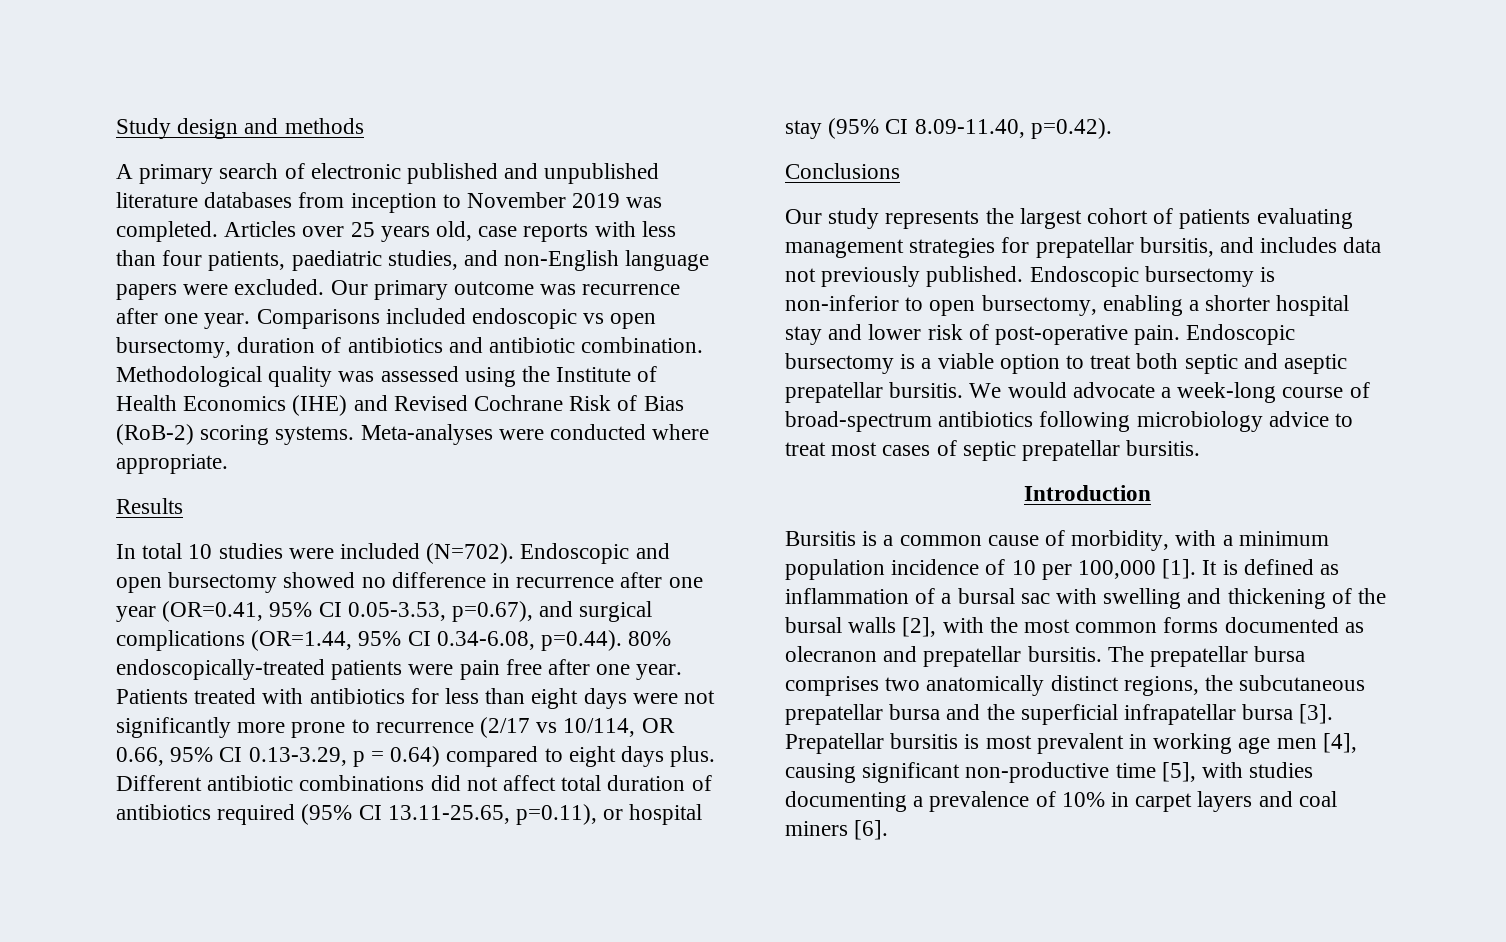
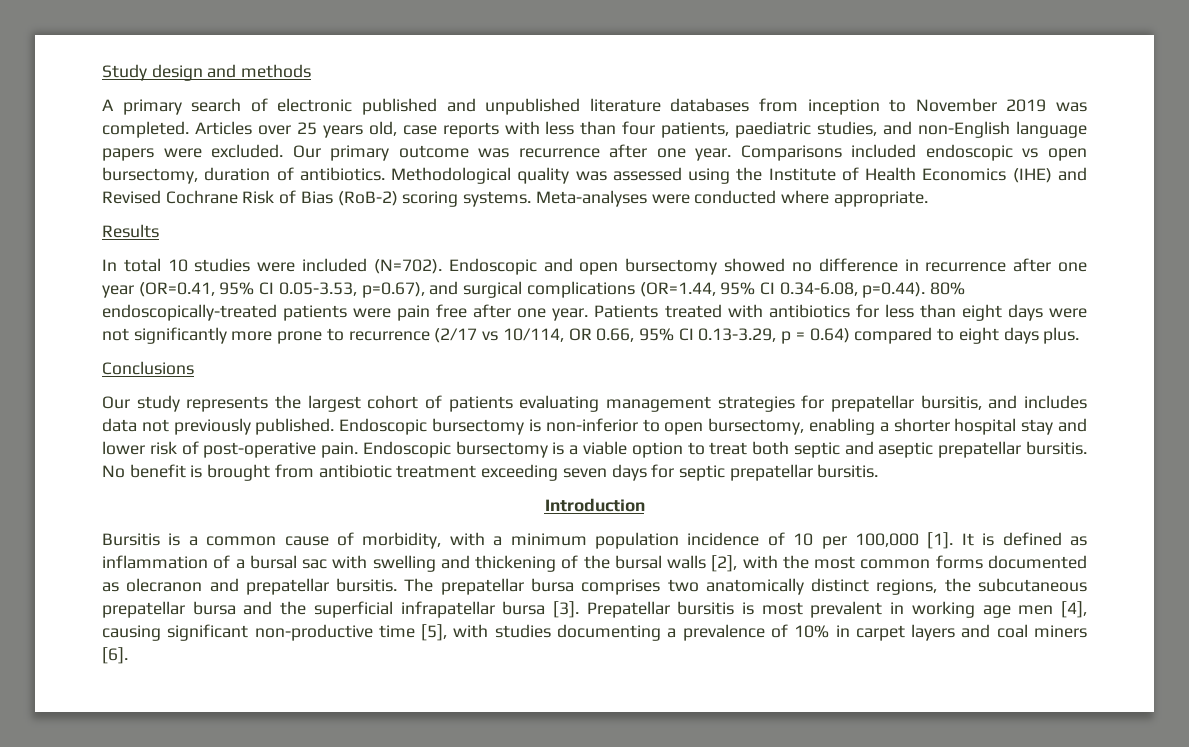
- Comparisons included endoscopic vs open bursectomy, duration of antibiotics and antibiotic combination.
+ Comparisons included endoscopic vs open bursectomy, duration of antibiotics.
- Different antibiotic combinations did not affect total duration of antibiotics required (95% CI 13.11-25.65, p=0.11), or hospital stay (95% CI 8.09-11.40, p=0.42).
- We would advocate a week-long course of broad-spectrum antibiotics following microbiology advice to treat most cases of septic prepatellar bursitis.
+ No benefit is brought from antibiotic treatment exceeding seven days for septic prepatellar bursitis.

